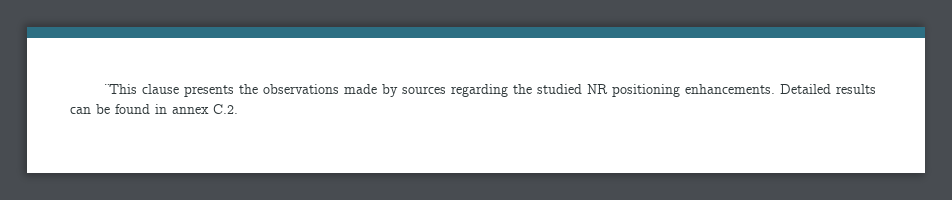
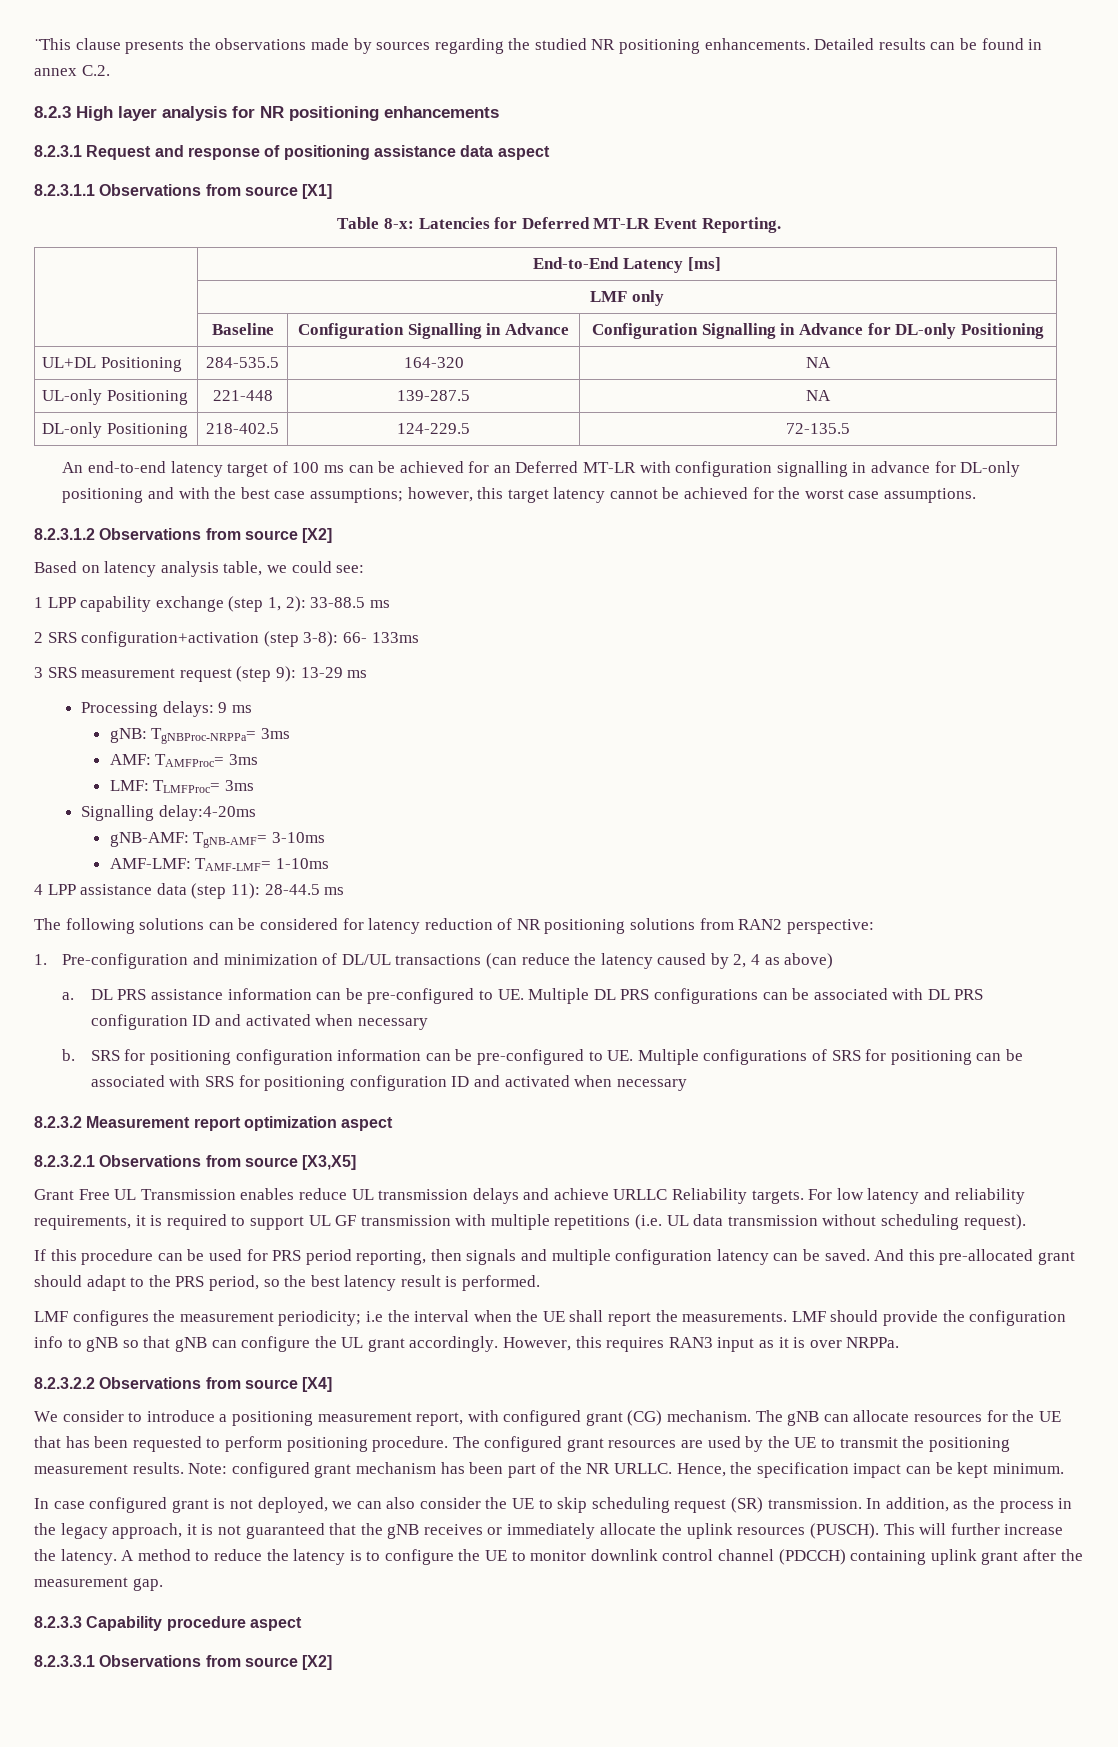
+ 8.2.3 High layer analysis for NR positioning enhancements
+ 8.2.3.1 Request and response of positioning assistance data aspect
+ 8.2.3.1.1 Observations from source [X1]
+ Table 8-x: Latencies for Deferred MT-LR Event Reporting.
+ | End-to-End Latency [ms]
+ | LMF only
+ | Baseline | Configuration Signalling in Advance | Configuration Signalling in Advance for DL-only Positioning
+ UL+DL Positioning | 284-535.5 | 164-320 | NA
+ UL-only Positioning | 221-448 | 139-287.5 | NA
+ DL-only Positioning | 218-402.5 | 124-229.5 | 72-135.5
+ An end-to-end latency target of 100 ms can be achieved for an Deferred MT-LR with configuration signalling in advance for DL-only positioning and with the best case assumptions; however, this target latency cannot be achieved for the worst case assumptions.
+ 8.2.3.1.2 Observations from source [X2]
+ Based on latency analysis table, we could see:
+ 1 LPP capability exchange (step 1, 2): 33-88.5 ms
+ 2 SRS configuration+activation (step 3-8): 66- 133ms
+ 3 SRS measurement request (step 9): 13-29 ms
+ Processing delays: 9 ms
+ gNB: TgNBProc-NRPPa= 3ms
+ AMF: TAMFProc= 3ms
+ LMF: TLMFProc= 3ms
+ Signalling delay:4-20ms
+ gNB-AMF: TgNB-AMF= 3-10ms
+ AMF-LMF: TAMF-LMF= 1-10ms
+ 4 LPP assistance data (step 11): 28-44.5 ms
+ The following solutions can be considered for latency reduction of NR positioning solutions from RAN2 perspective:
+ 1. Pre-configuration and minimization of DL/UL transactions (can reduce the latency caused by 2, 4 as above)
+ a. DL PRS assistance information can be pre-configured to UE. Multiple DL PRS configurations can be associated with DL PRS configuration ID and activated when necessary
+ b. SRS for positioning configuration information can be pre-configured to UE. Multiple configurations of SRS for positioning can be associated with SRS for positioning configuration ID and activated when necessary
+ 8.2.3.2 Measurement report optimization aspect
+ 8.2.3.2.1 Observations from source [X3,X5]
+ Grant Free UL Transmission enables reduce UL transmission delays and achieve URLLC Reliability targets. For low latency and reliability requirements, it is required to support UL GF transmission with multiple repetitions (i.e. UL data transmission without scheduling request).
+ If this procedure can be used for PRS period reporting, then signals and multiple configuration latency can be saved. And this pre-allocated grant should adapt to the PRS period, so the best latency result is performed.
+ LMF configures the measurement periodicity; i.e the interval when the UE shall report the measurements. LMF should provide the configuration info to gNB so that gNB can configure the UL grant accordingly. However, this requires RAN3 input as it is over NRPPa.
+ 8.2.3.2.2 Observations from source [X4]
+ We consider to introduce a positioning measurement report, with configured grant (CG) mechanism. The gNB can allocate resources for the UE that has been requested to perform positioning procedure. The configured grant resources are used by the UE to transmit the positioning measurement results. Note: configured grant mechanism has been part of the NR URLLC. Hence, the specification impact can be kept minimum.
+ In case configured grant is not deployed, we can also consider the UE to skip scheduling request (SR) transmission. In addition, as the process in the legacy approach, it is not guaranteed that the gNB receives or immediately allocate the uplink resources (PUSCH). This will further increase the latency. A method to reduce the latency is to configure the UE to monitor downlink control channel (PDCCH) containing uplink grant after the measurement gap.
+ 8.2.3.3 Capability procedure aspect
+ 8.2.3.3.1 Observations from source [X2]

